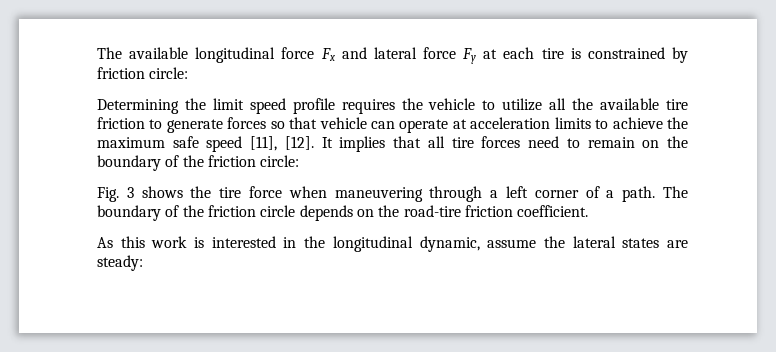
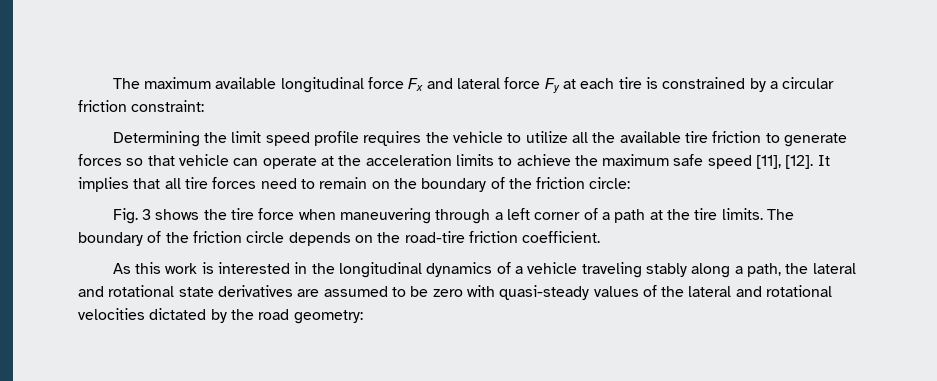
- The available longitudinal force Fx and lateral force Fy at each tire is constrained by friction circle:
+ The maximum available longitudinal force Fx and lateral force Fy at each tire is constrained by a circular friction constraint:
- Determining the limit speed profile requires the vehicle to utilize all the available tire friction to generate forces so that vehicle can operate at acceleration limits to achieve the maximum safe speed [11], [12].
+ Determining the limit speed profile requires the vehicle to utilize all the available tire friction to generate forces so that vehicle can operate at the acceleration limits to achieve the maximum safe speed [11], [12].
- Fig. 3 shows the tire force when maneuvering through a left corner of a path.
+ Fig. 3 shows the tire force when maneuvering through a left corner of a path at the tire limits.
- As this work is interested in the longitudinal dynamic, assume the lateral states are steady:
+ As this work is interested in the longitudinal dynamics of a vehicle traveling stably along a path, the lateral and rotational state derivatives are assumed to be zero with quasi-steady values of the lateral and rotational velocities dictated by the road geometry:

